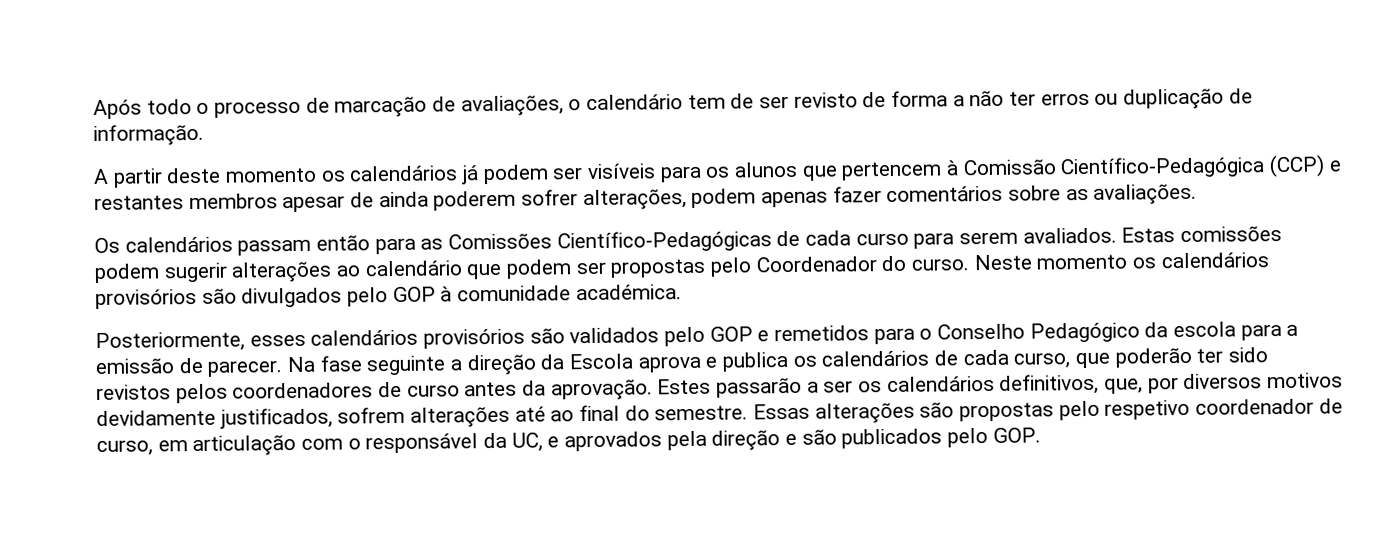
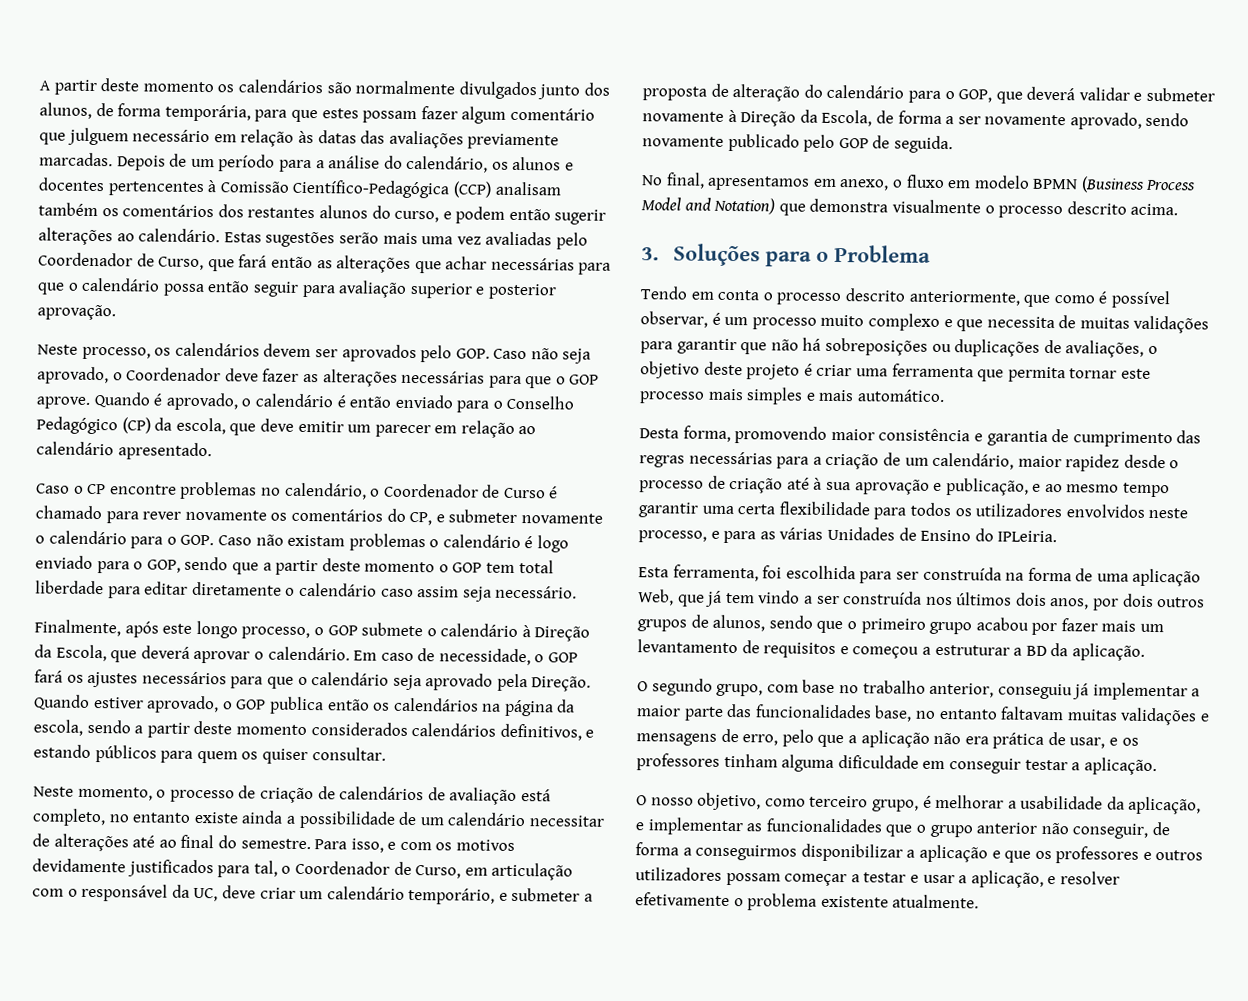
- Após todo o processo de marcação de avaliações, o calendário tem de ser revisto de forma a não ter erros ou duplicação de informação.
- A partir deste momento os calendários já podem ser visíveis para os alunos que pertencem à Comissão Científico-Pedagógica (CCP) e restantes membros apesar de ainda poderem sofrer alterações, podem apenas fazer comentários sobre as avaliações.
- Os calendários passam então para as Comissões Científico-Pedagógicas de cada curso para serem avaliados. Estas comissões podem sugerir alterações ao calendário que podem ser propostas pelo Coordenador do curso. Neste momento os calendários provisórios são divulgados pelo GOP à comunidade académica.
- Posteriormente, esses calendários provisórios são validados pelo GOP e remetidos para o Conselho Pedagógico da escola para a emissão de parecer. Na fase seguinte a direção da Escola aprova e publica os calendários de cada curso, que poderão ter sido revistos pelos coordenadores de curso antes da aprovação. Estes passarão a ser os calendários definitivos, que, por diversos motivos devidamente justificados, sofrem alterações até ao final do semestre.
+ A partir deste momento os calendários são normalmente divulgados junto dos alunos, de forma temporária, para que estes possam fazer algum comentário que julguem necessário em relação às datas das avaliações previamente marcadas. Depois de um período para a análise do calendário, os alunos e docentes pertencentes à Comissão Científico-Pedagógica (CCP) analisam também os comentários dos restantes alunos do curso, e podem então sugerir alterações ao calendário. Estas sugestões serão mais uma vez avaliadas pelo Coordenador de Curso, que fará então as alterações que achar necessárias para que o calendário possa então seguir para avaliação superior e posterior aprovação.
+ Neste processo, os calendários devem ser aprovados pelo GOP. Caso não seja aprovado, o Coordenador deve fazer as alterações necessárias para que o GOP aprove. Quando é aprovado, o calendário é então enviado para o Conselho Pedagógico (CP) da escola, que deve emitir um parecer em relação ao calendário apresentado.
+ Caso o CP encontre problemas no calendário, o Coordenador de Curso é chamado para rever novamente os comentários do CP, e submeter novamente o calendário para o GOP. Caso não existam problemas o calendário é logo enviado para o GOP, sendo que a partir deste momento o GOP tem total liberdade para editar diretamente o calendário caso assim seja necessário.
+ Finalmente, após este longo processo, o GOP submete o calendário à Direção da Escola, que deverá aprovar o calendário. Em caso de necessidade, o GOP fará os ajustes necessários para que o calendário seja aprovado pela Direção. Quando estiver aprovado, o GOP publica então os calendários na página da escola, sendo a partir deste momento considerados calendários definitivos, e estando públicos para quem os quiser consultar.
+ Neste momento, o processo de criação de calendários de avaliação está completo, no entanto existe ainda a possibilidade de um calendário necessitar de alterações até ao final do semestre.
- Essas alterações são propostas pelo respetivo coordenador de curso, em articulação com o responsável da UC, e aprovados pela direção e são publicados pelo GOP.
+ Para isso, e com os motivos devidamente justificados para tal, o Coordenador de Curso, em articulação com o responsável da UC, deve criar um calendário temporário, e submeter a proposta de alteração do calendário para o GOP, que deverá validar e submeter novamente à Direção da Escola, de forma a ser novamente aprovado, sendo novamente publicado pelo GOP de seguida.
+ No final, apresentamos em anexo, o fluxo em modelo BPMN (Business Process Model and Notation) que demonstra visualmente o processo descrito acima.
+ 3. Soluções para o Problema
+ Tendo em conta o processo descrito anteriormente, que como é possível observar, é um processo muito complexo e que necessita de muitas validações para garantir que não há sobreposições ou duplicações de avaliações, o objetivo deste projeto é criar uma ferramenta que permita tornar este processo mais simples e mais automático.
+ Desta forma, promovendo maior consistência e garantia de cumprimento das regras necessárias para a criação de um calendário, maior rapidez desde o processo de criação até à sua aprovação e publicação, e ao mesmo tempo garantir uma certa flexibilidade para todos os utilizadores envolvidos neste processo, e para as várias Unidades de Ensino do IPLeiria.
+ Esta ferramenta, foi escolhida para ser construída na forma de uma aplicação Web, que já tem vindo a ser construída nos últimos dois anos, por dois outros grupos de alunos, sendo que o primeiro grupo acabou por fazer mais um levantamento de requisitos e começou a estruturar a BD da aplicação.
+ O segundo grupo, com base no trabalho anterior, conseguiu já implementar a maior parte das funcionalidades base, no entanto faltavam muitas validações e mensagens de erro, pelo que a aplicação não era prática de usar, e os professores tinham alguma dificuldade em conseguir testar a aplicação.
+ O nosso objetivo, como terceiro grupo, é melhorar a usabilidade da aplicação, e implementar as funcionalidades que o grupo anterior não conseguir, de forma a conseguirmos disponibilizar a aplicação e que os professores e outros utilizadores possam começar a testar e usar a aplicação, e resolver efetivamente o problema existente atualmente.

